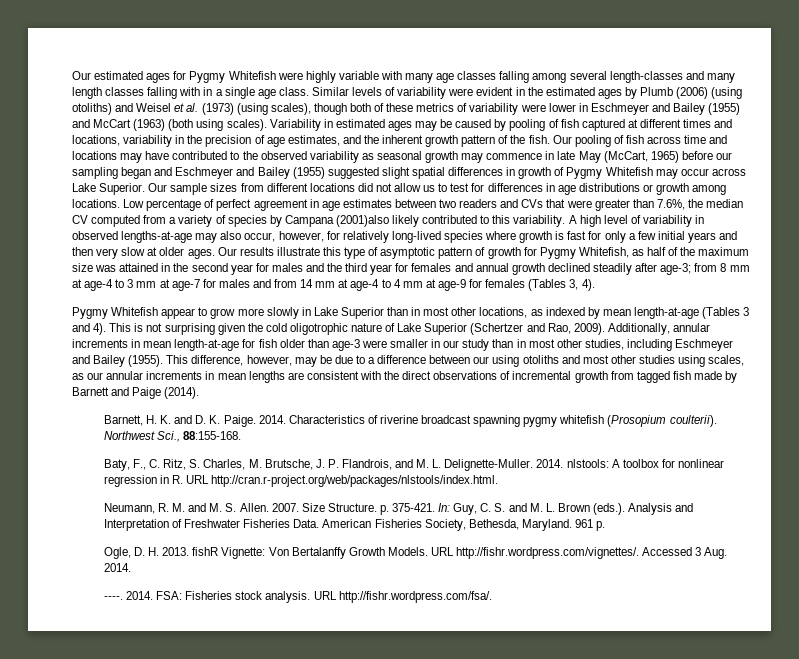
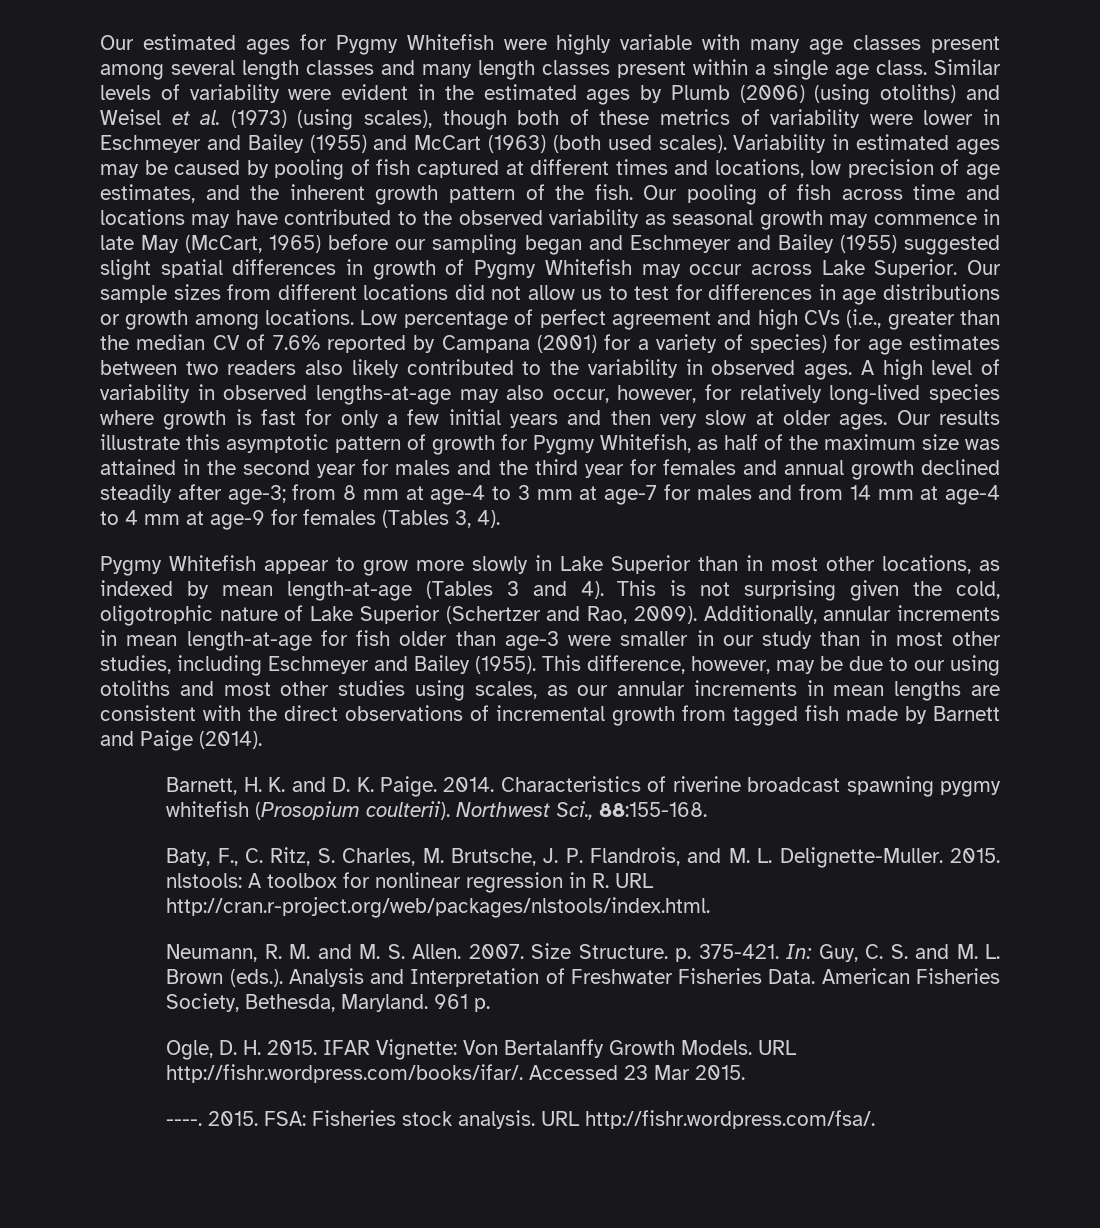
- Our estimated ages for Pygmy Whitefish were highly variable with many age classes falling among several length-classes and many length classes falling with in a single age class.
+ Our estimated ages for Pygmy Whitefish were highly variable with many age classes present among several length classes and many length classes present within a single age class.
- Similar levels of variability were evident in the estimated ages by Plumb (2006) (using otoliths) and Weisel et al. (1973) (using scales), though both of these metrics of variability were lower in Eschmeyer and Bailey (1955) and McCart (1963) (both using scales).
+ Similar levels of variability were evident in the estimated ages by Plumb (2006) (using otoliths) and Weisel et al. (1973) (using scales), though both of these metrics of variability were lower in Eschmeyer and Bailey (1955) and McCart (1963) (both used scales).
- Variability in estimated ages may be caused by pooling of fish captured at different times and locations, variability in the precision of age estimates, and the inherent growth pattern of the fish.
+ Variability in estimated ages may be caused by pooling of fish captured at different times and locations, low precision of age estimates, and the inherent growth pattern of the fish.
- Low percentage of perfect agreement in age estimates between two readers and CVs that were greater than 7.6%, the median CV computed from a variety of species by Campana (2001)also likely contributed to this variability.
+ Low percentage of perfect agreement and high CVs (i.e., greater than the median CV of 7.6% reported by Campana (2001) for a variety of species) for age estimates between two readers also likely contributed to the variability in observed ages.
- Our results illustrate this type of asymptotic pattern of growth for Pygmy Whitefish, as half of the maximum size was attained in the second year for males and the third year for females and annual growth declined steadily after age-3;
+ Our results illustrate this asymptotic pattern of growth for Pygmy Whitefish, as half of the maximum size was attained in the second year for males and the third year for females and annual growth declined steadily after age-3;
- This is not surprising given the cold oligotrophic nature of Lake Superior (Schertzer and Rao, 2009).
+ This is not surprising given the cold, oligotrophic nature of Lake Superior (Schertzer and Rao, 2009).
- This difference, however, may be due to a difference between our using otoliths and most other studies using scales, as our annular increments in mean lengths are consistent with the direct observations of incremental growth from tagged fish made by Barnett and Paige (2014).
+ This difference, however, may be due to our using otoliths and most other studies using scales, as our annular increments in mean lengths are consistent with the direct observations of incremental growth from tagged fish made by Barnett and Paige (2014).
- 2014. nlstools: A toolbox for nonlinear regression in R. URL http://cran.r-project.org/web/packages/nlstools/index.html.
+ 2015. nlstools: A toolbox for nonlinear regression in R. URL http://cran.r-project.org/web/packages/nlstools/index.html.
- Ogle, D. H. 2013. fishR Vignette: Von Bertalanffy Growth Models.
+ Ogle, D. H. 2015. IFAR Vignette: Von Bertalanffy Growth Models.
- URL http://fishr.wordpress.com/vignettes/. Accessed 3 Aug. 2014.
+ URL http://fishr.wordpress.com/books/ifar/. Accessed 23 Mar 2015.
- ----. 2014.
+ ----. 2015.

